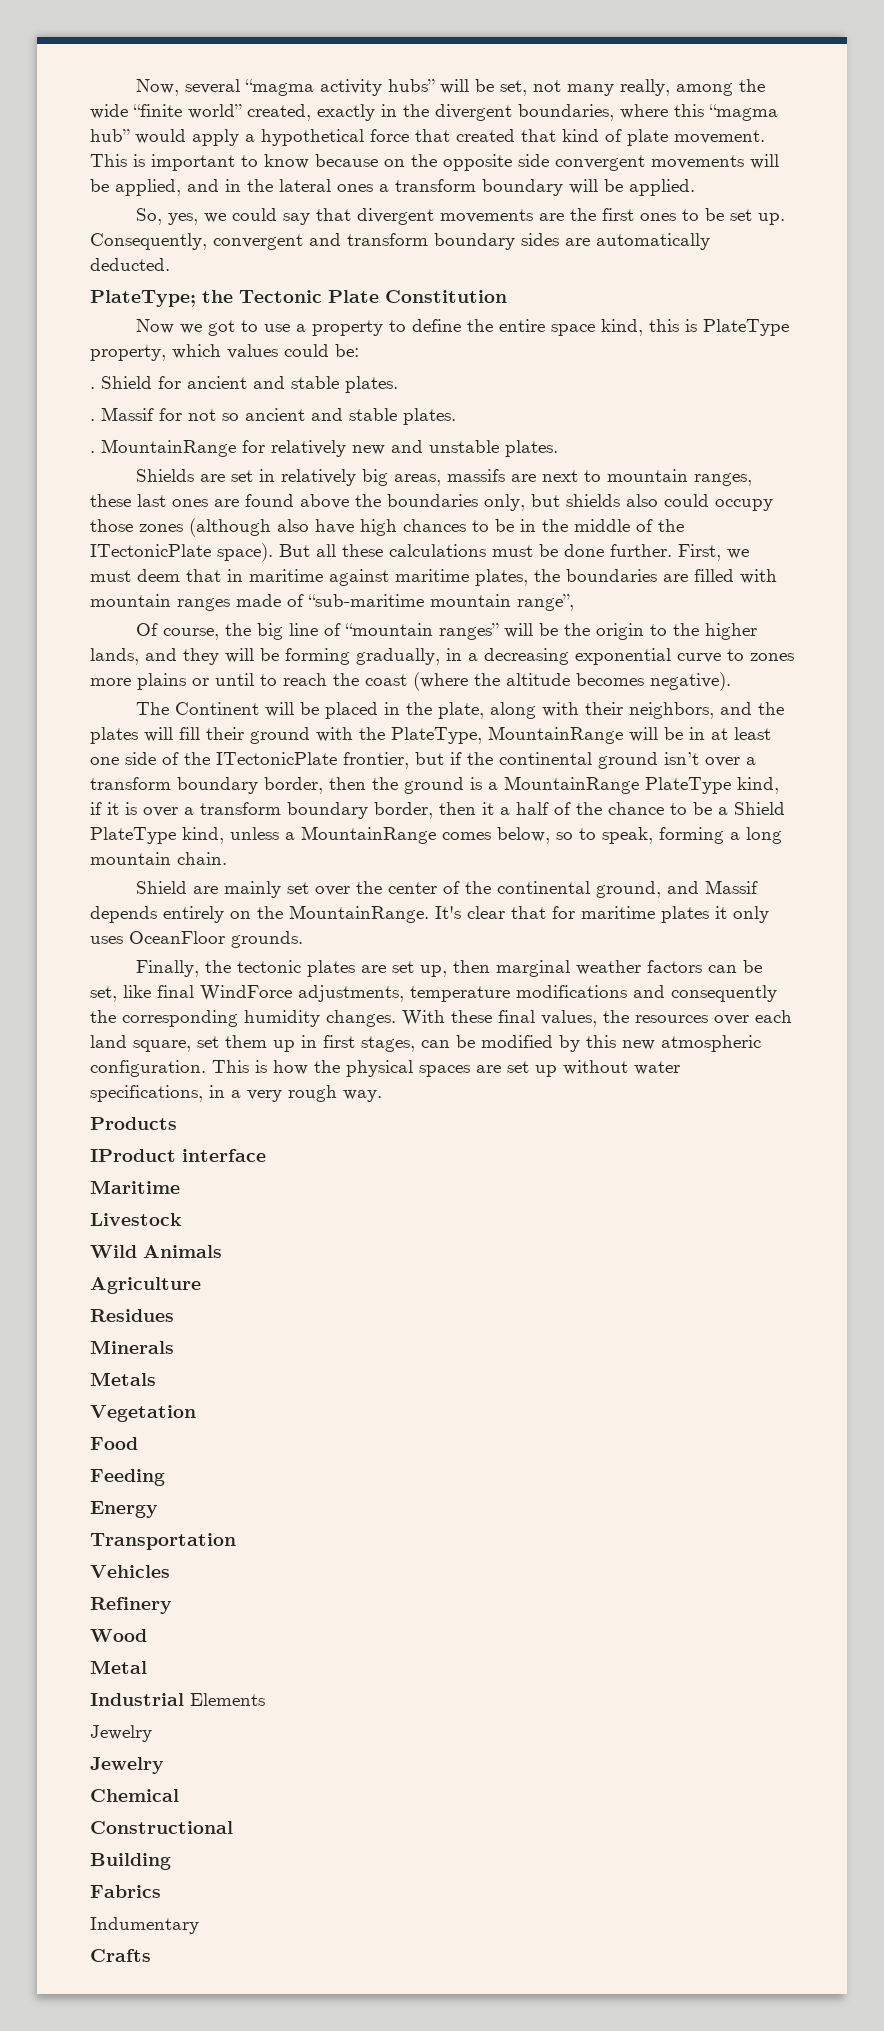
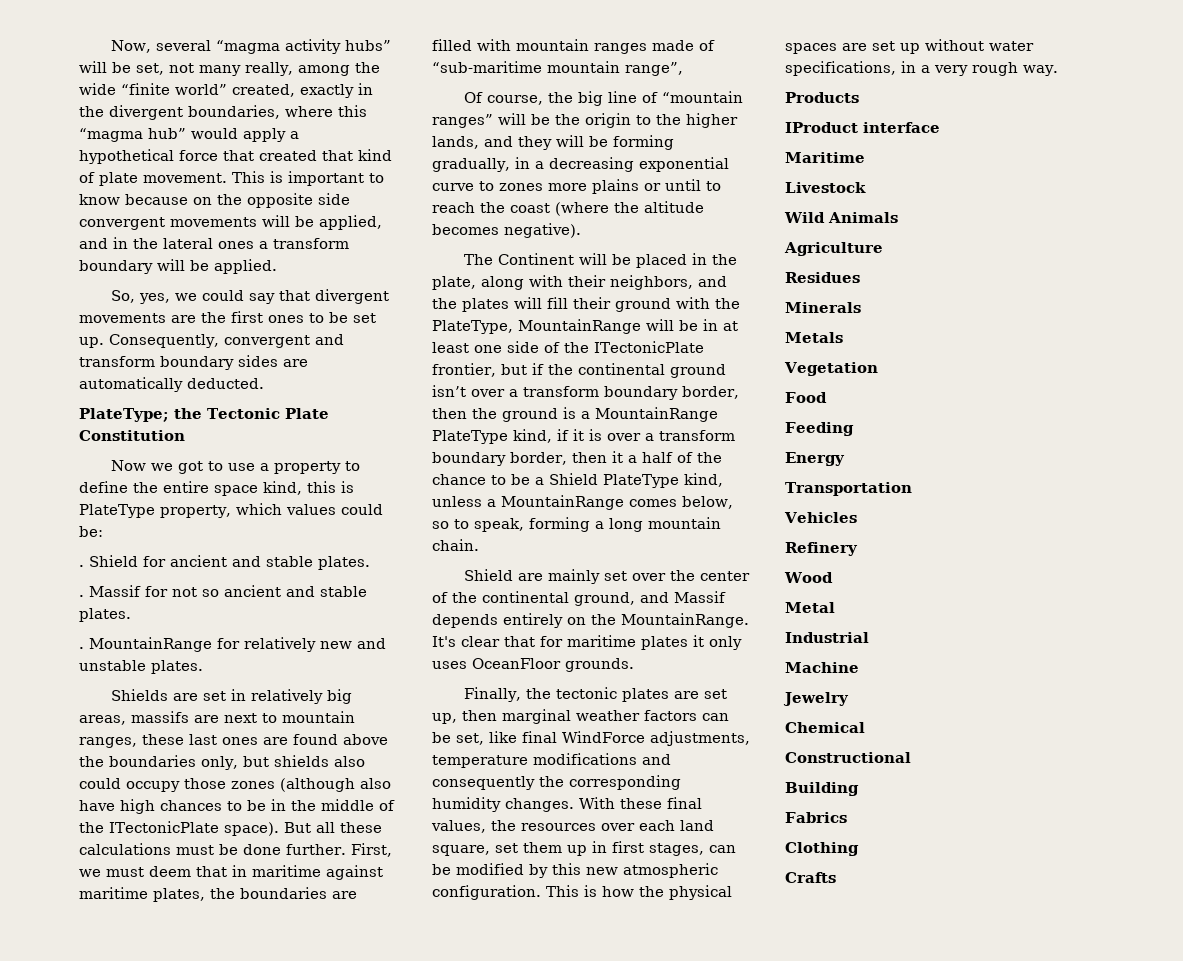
- Industrial Elements
- Jewelry
+ Industrial
+ Machine
- Indumentary
+ Clothing

